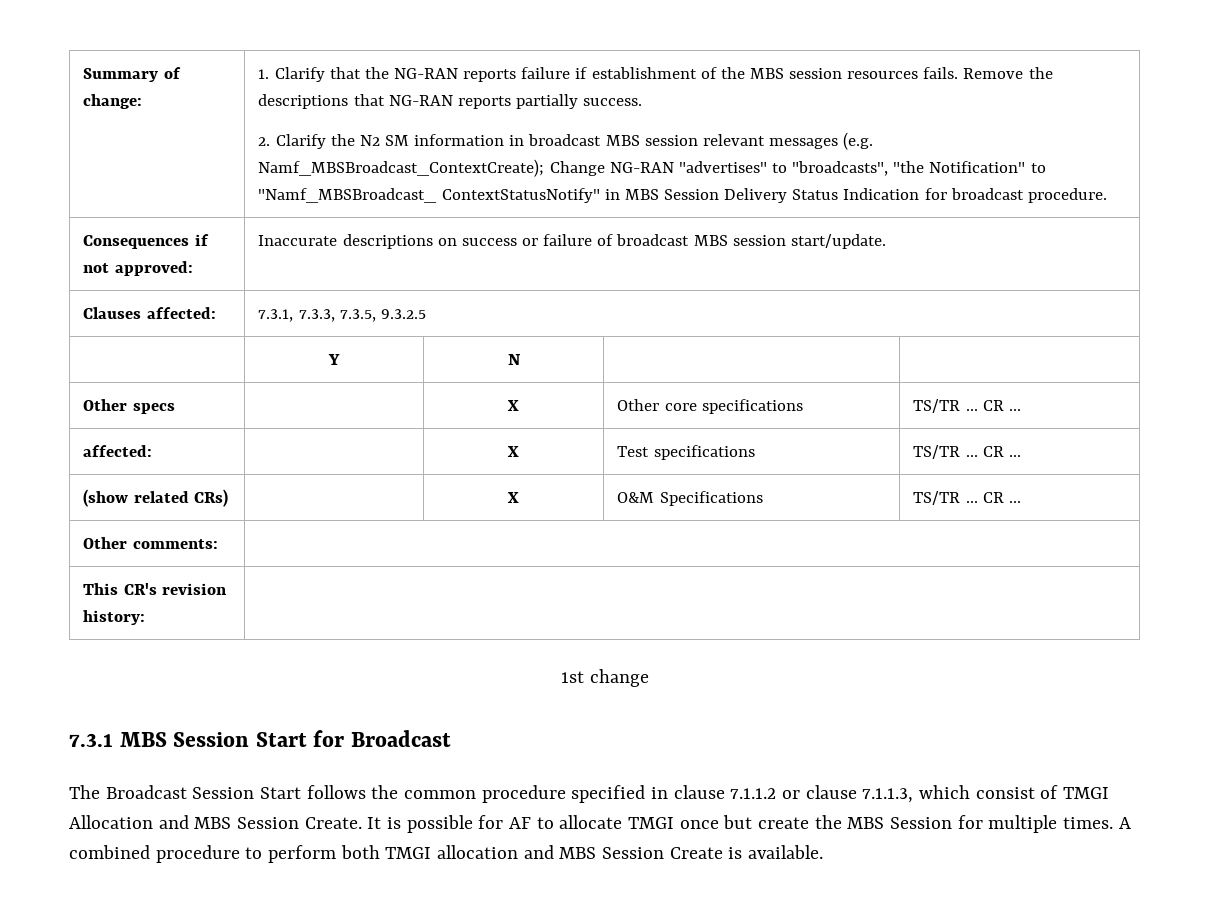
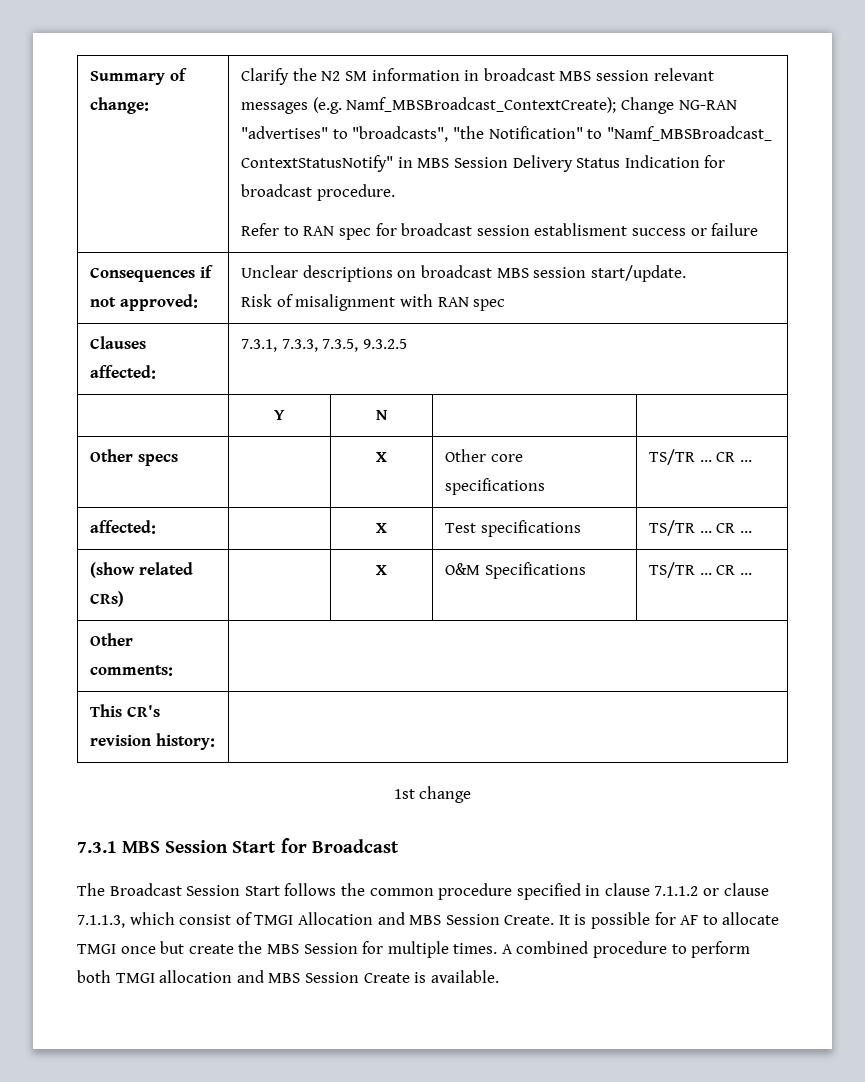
- 1. Clarify that the NG-RAN reports failure if establishment of the MBS session resources fails. Remove the descriptions that NG-RAN reports partially success.
- 2. Clarify the N2 SM information in broadcast MBS session relevant messages (e.g. Namf_MBSBroadcast_ContextCreate); Change NG-RAN "advertises" to "broadcasts", "the Notification" to "Namf_MBSBroadcast_ ContextStatusNotify" in MBS Session Delivery Status Indication for broadcast procedure.
+ Clarify the N2 SM information in broadcast MBS session relevant messages (e.g. Namf_MBSBroadcast_ContextCreate); Change NG-RAN "advertises" to "broadcasts", "the Notification" to "Namf_MBSBroadcast_ ContextStatusNotify" in MBS Session Delivery Status Indication for broadcast procedure.
+ Refer to RAN spec for broadcast session establisment success or failure
- Consequences if not approved: | Inaccurate descriptions on success or failure of broadcast MBS session start/update.
+ Consequences if not approved: | Unclear descriptions on broadcast MBS session start/update.
+ Risk of misalignment with RAN spec

